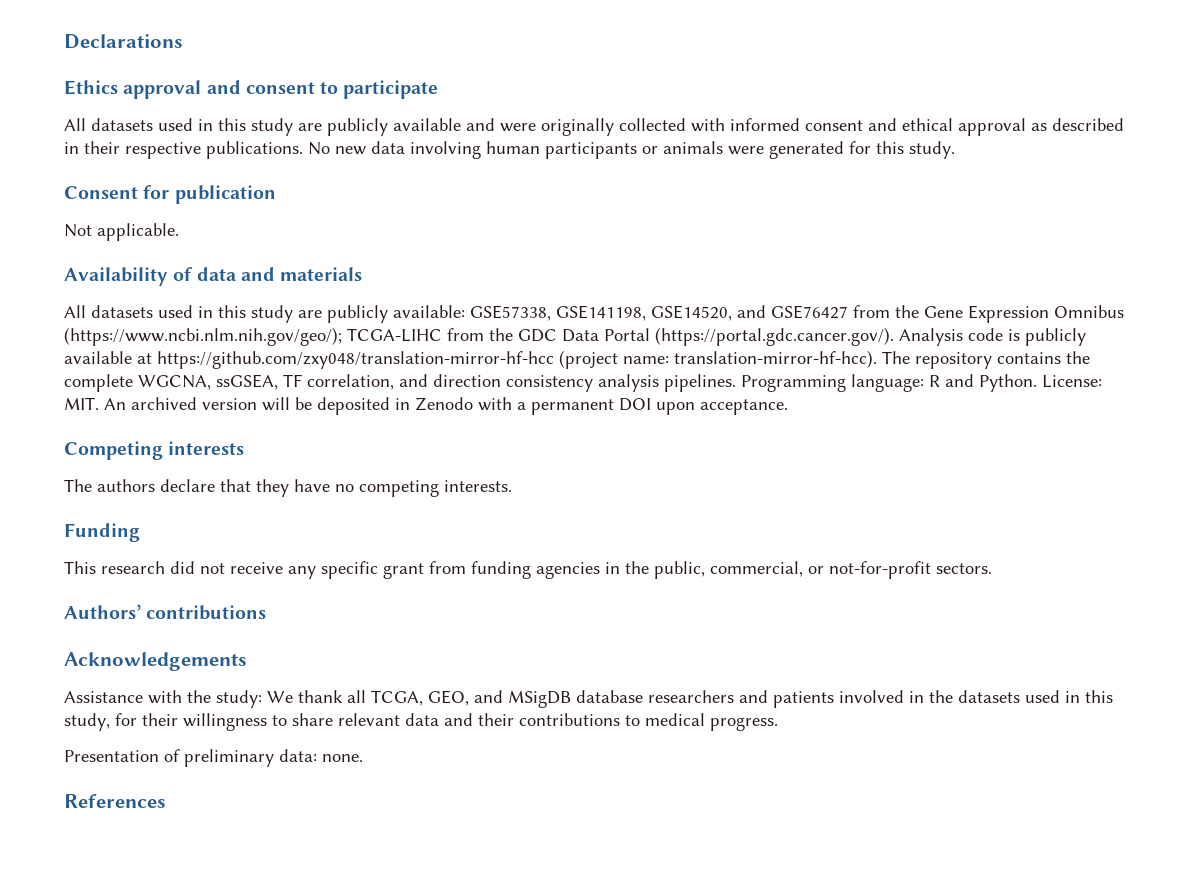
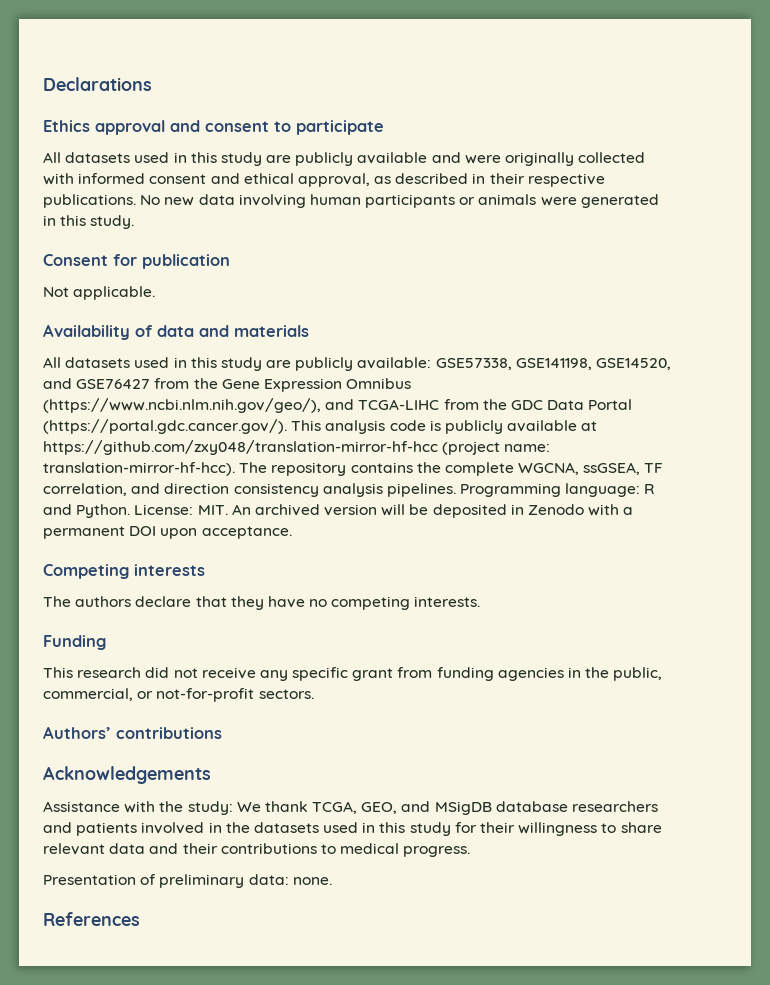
- All datasets used in this study are publicly available and were originally collected with informed consent and ethical approval as described in their respective publications.
+ All datasets used in this study are publicly available and were originally collected with informed consent and ethical approval, as described in their respective publications.
- No new data involving human participants or animals were generated for this study.
+ No new data involving human participants or animals were generated in this study.
- All datasets used in this study are publicly available: GSE57338, GSE141198, GSE14520, and GSE76427 from the Gene Expression Omnibus (https://www.ncbi.nlm.nih.gov/geo/); TCGA-LIHC from the GDC Data Portal (https://portal.gdc.cancer.gov/). Analysis code is publicly available at https://github.com/zxy048/translation-mirror-hf-hcc (project name: translation-mirror-hf-hcc).
+ All datasets used in this study are publicly available: GSE57338, GSE141198, GSE14520, and GSE76427 from the Gene Expression Omnibus (https://www.ncbi.nlm.nih.gov/geo/), and TCGA-LIHC from the GDC Data Portal (https://portal.gdc.cancer.gov/). This analysis code is publicly available at https://github.com/zxy048/translation-mirror-hf-hcc (project name: translation-mirror-hf-hcc).
- Assistance with the study: We thank all TCGA, GEO, and MSigDB database researchers and patients involved in the datasets used in this study, for their willingness to share relevant data and their contributions to medical progress.
+ Assistance with the study: We thank TCGA, GEO, and MSigDB database researchers and patients involved in the datasets used in this study for their willingness to share relevant data and their contributions to medical progress.

